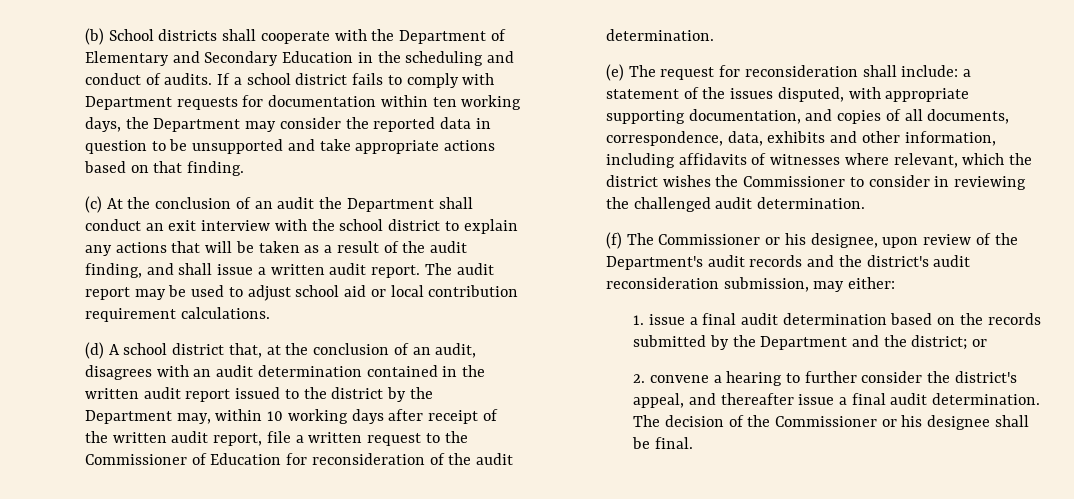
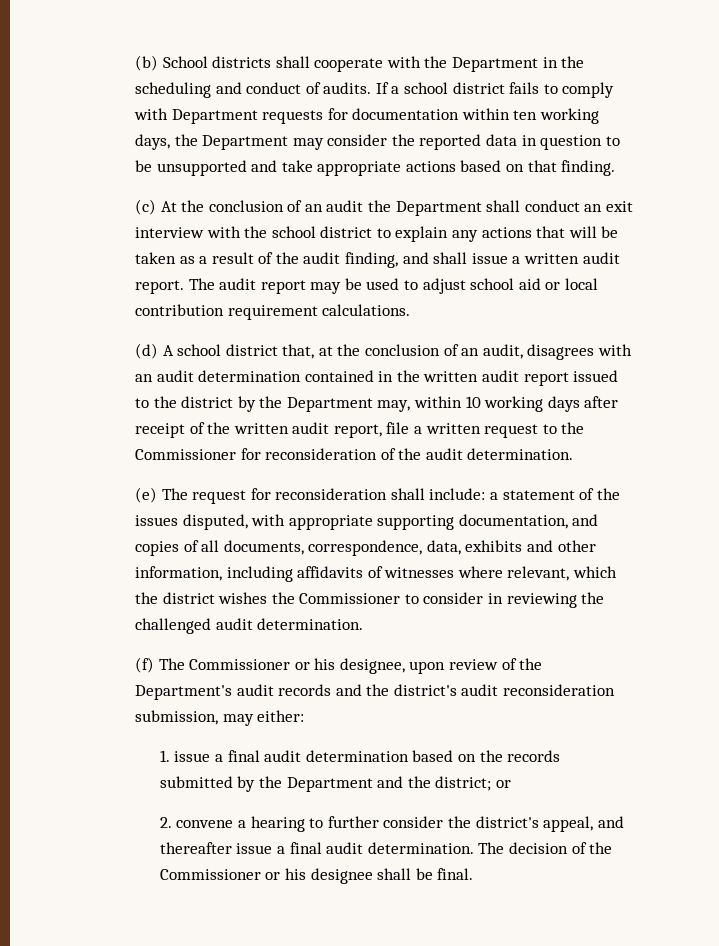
- (b) School districts shall cooperate with the Department of Elementary and Secondary Education in the scheduling and conduct of audits.
+ (b) School districts shall cooperate with the Department in the scheduling and conduct of audits.
- (d) A school district that, at the conclusion of an audit, disagrees with an audit determination contained in the written audit report issued to the district by the Department may, within 10 working days after receipt of the written audit report, file a written request to the Commissioner of Education for reconsideration of the audit determination.
+ (d) A school district that, at the conclusion of an audit, disagrees with an audit determination contained in the written audit report issued to the district by the Department may, within 10 working days after receipt of the written audit report, file a written request to the Commissioner for reconsideration of the audit determination.

